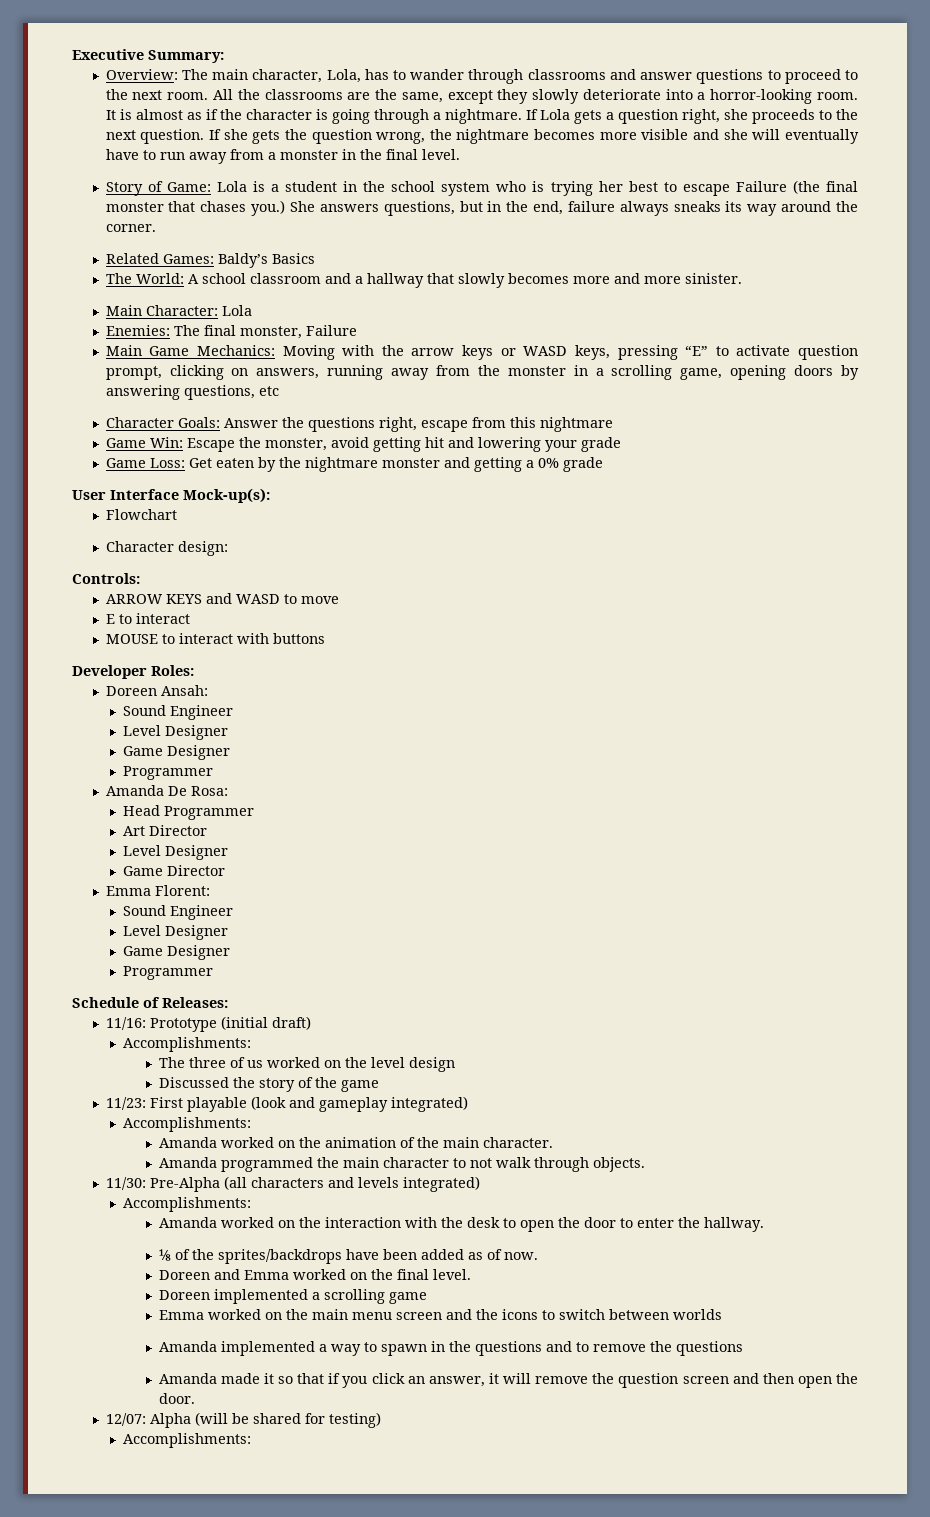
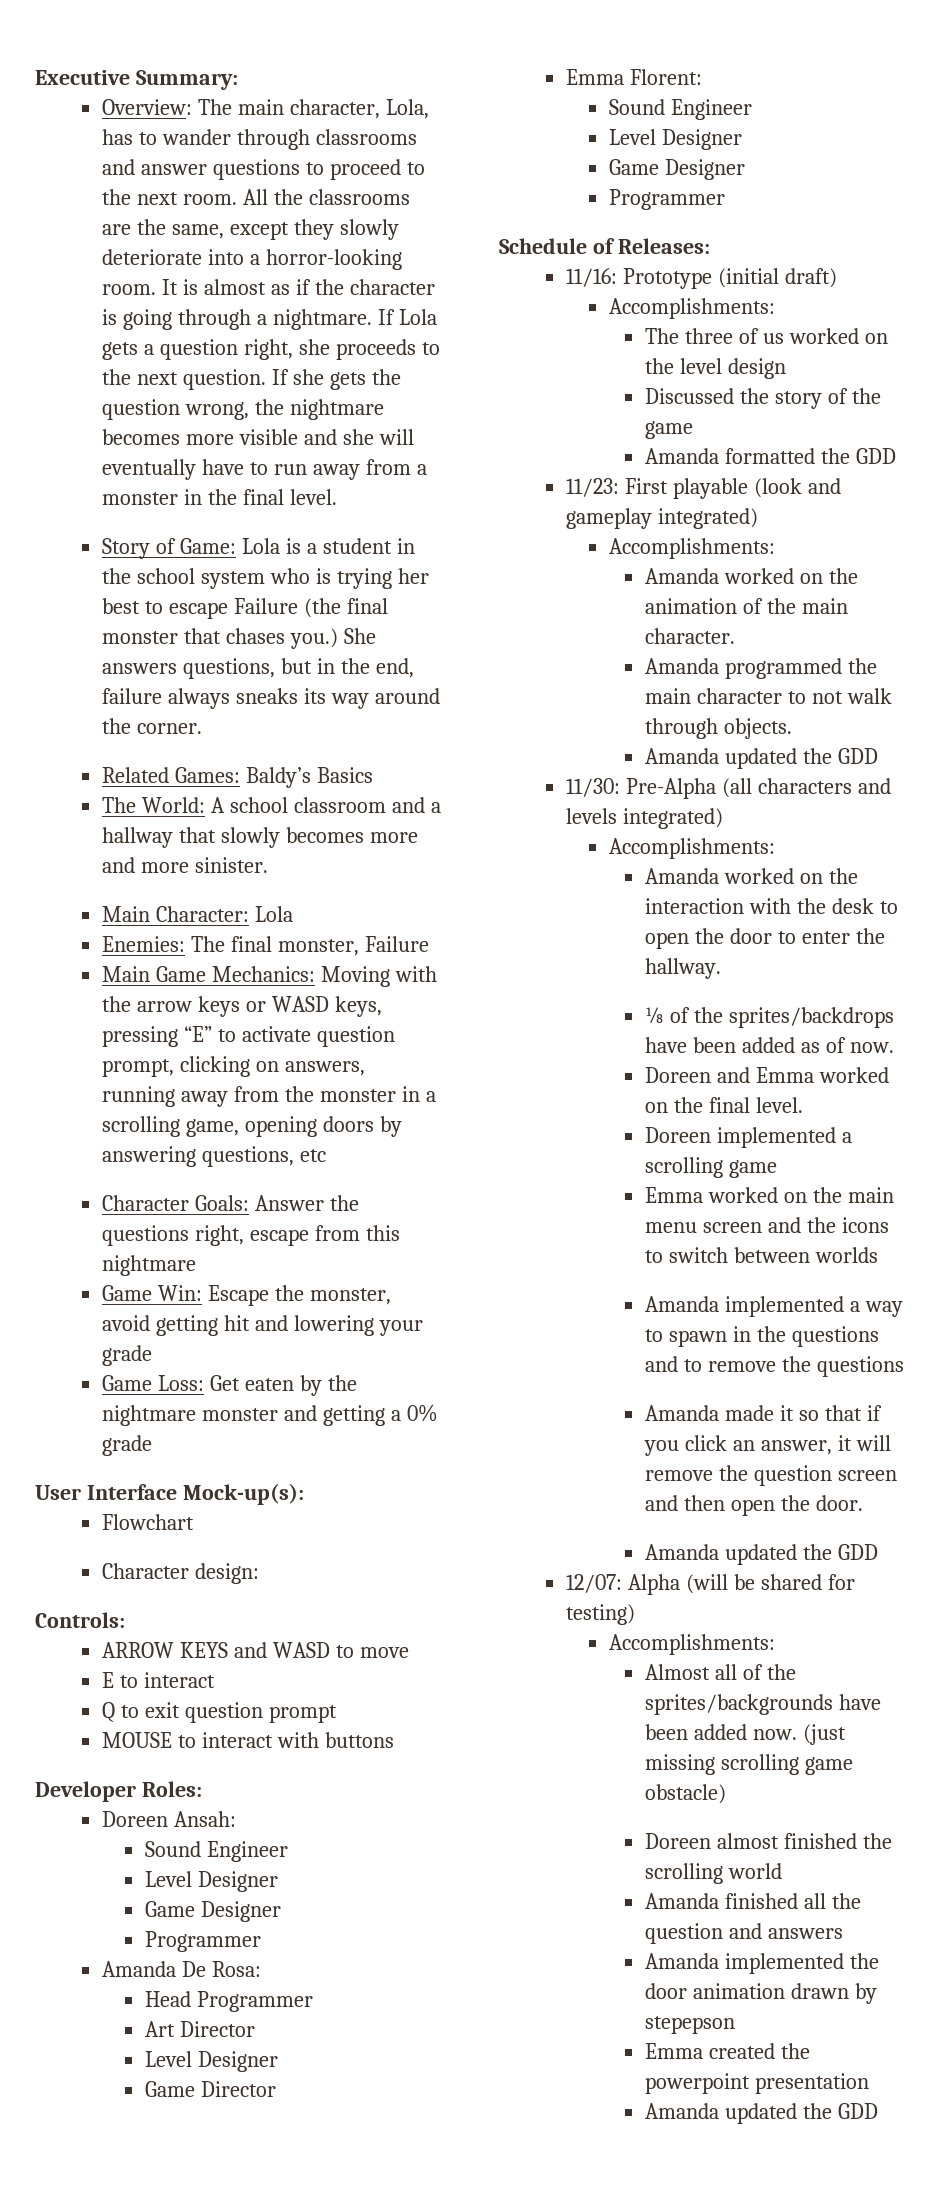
+ Q to exit question prompt
+ Amanda formatted the GDD
  Amanda programmed the main character to not walk through objects.
+ Amanda updated the GDD
  Amanda made it so that if you click an answer, it will remove the question screen and then open the door.
+ Amanda updated the GDD
+ Almost all of the sprites/backgrounds have been added now. (just missing scrolling game obstacle)
+ Doreen almost finished the scrolling world
+ Amanda finished all the question and answers
+ Amanda implemented the door animation drawn by stepepson
+ Emma created the powerpoint presentation
+ Amanda updated the GDD

